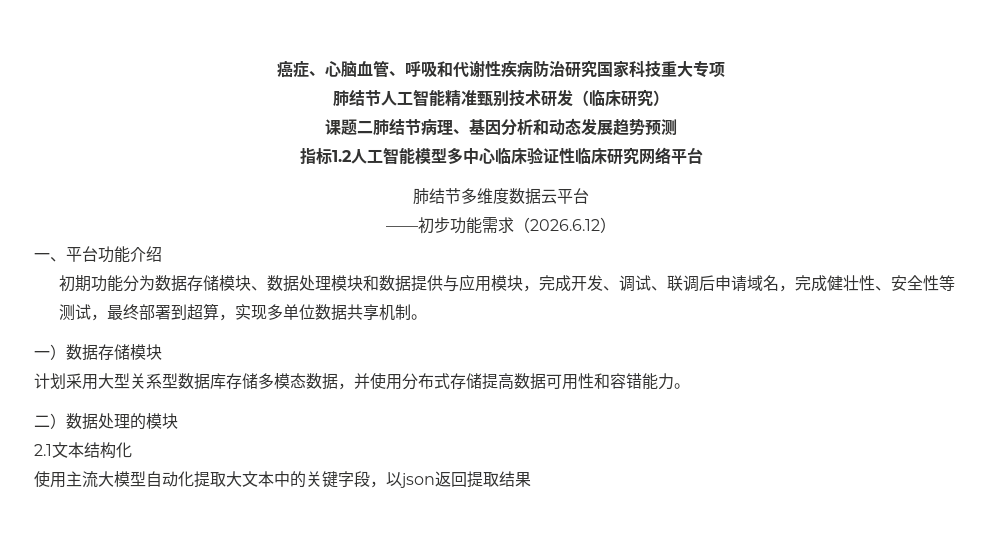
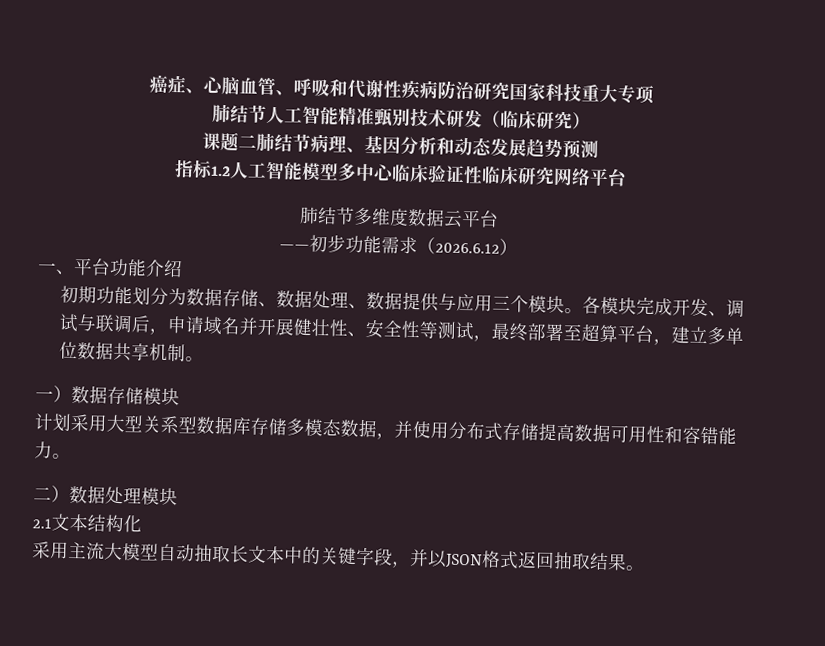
- 初期功能分为数据存储模块、数据处理模块和数据提供与应用模块，完成开发、调试、联调后申请域名，完成健壮性、安全性等测试，最终部署到超算，实现多单位数据共享机制。
+ 初期功能划分为数据存储、数据处理、数据提供与应用三个模块。各模块完成开发、调试与联调后，申请域名并开展健壮性、安全性等测试，最终部署至超算平台，建立多单位数据共享机制。
- 二）数据处理的模块
+ 二）数据处理模块
- 使用主流大模型自动化提取大文本中的关键字段，以json返回提取结果
+ 采用主流大模型自动抽取长文本中的关键字段，并以JSON格式返回抽取结果。

